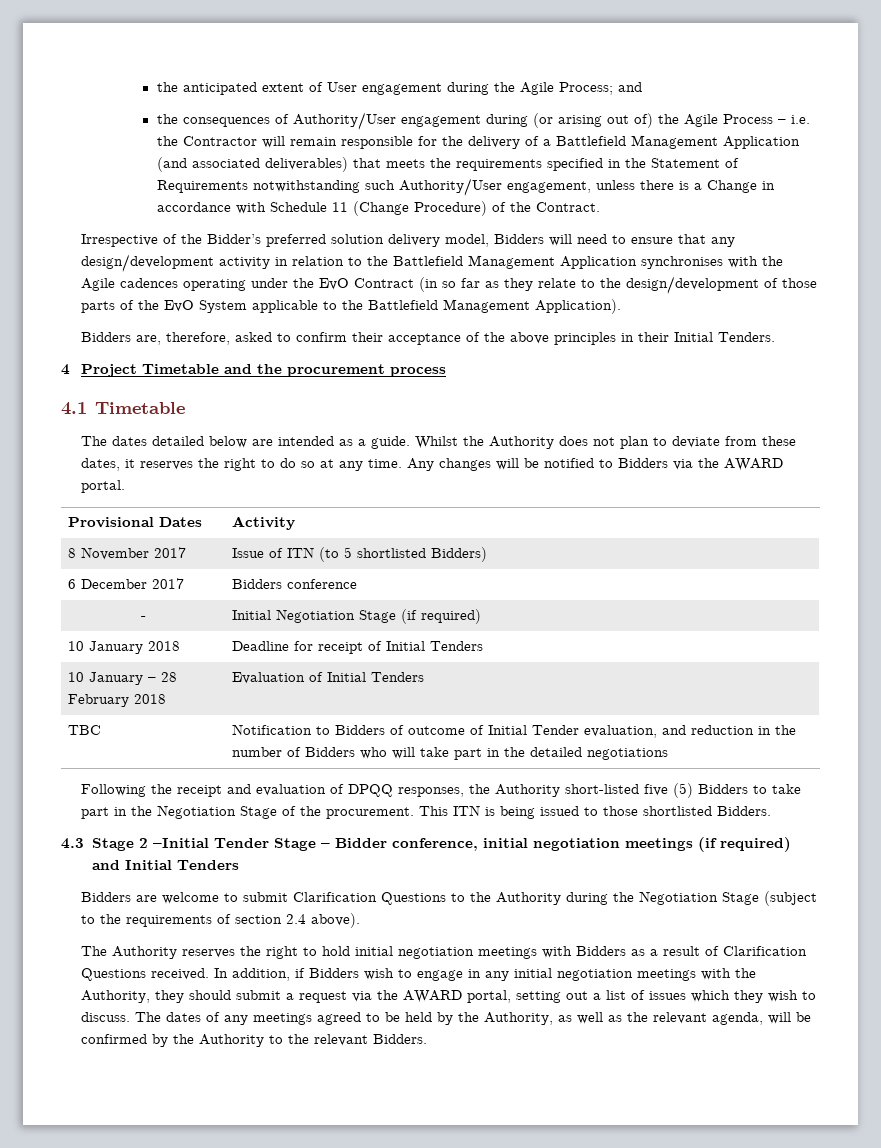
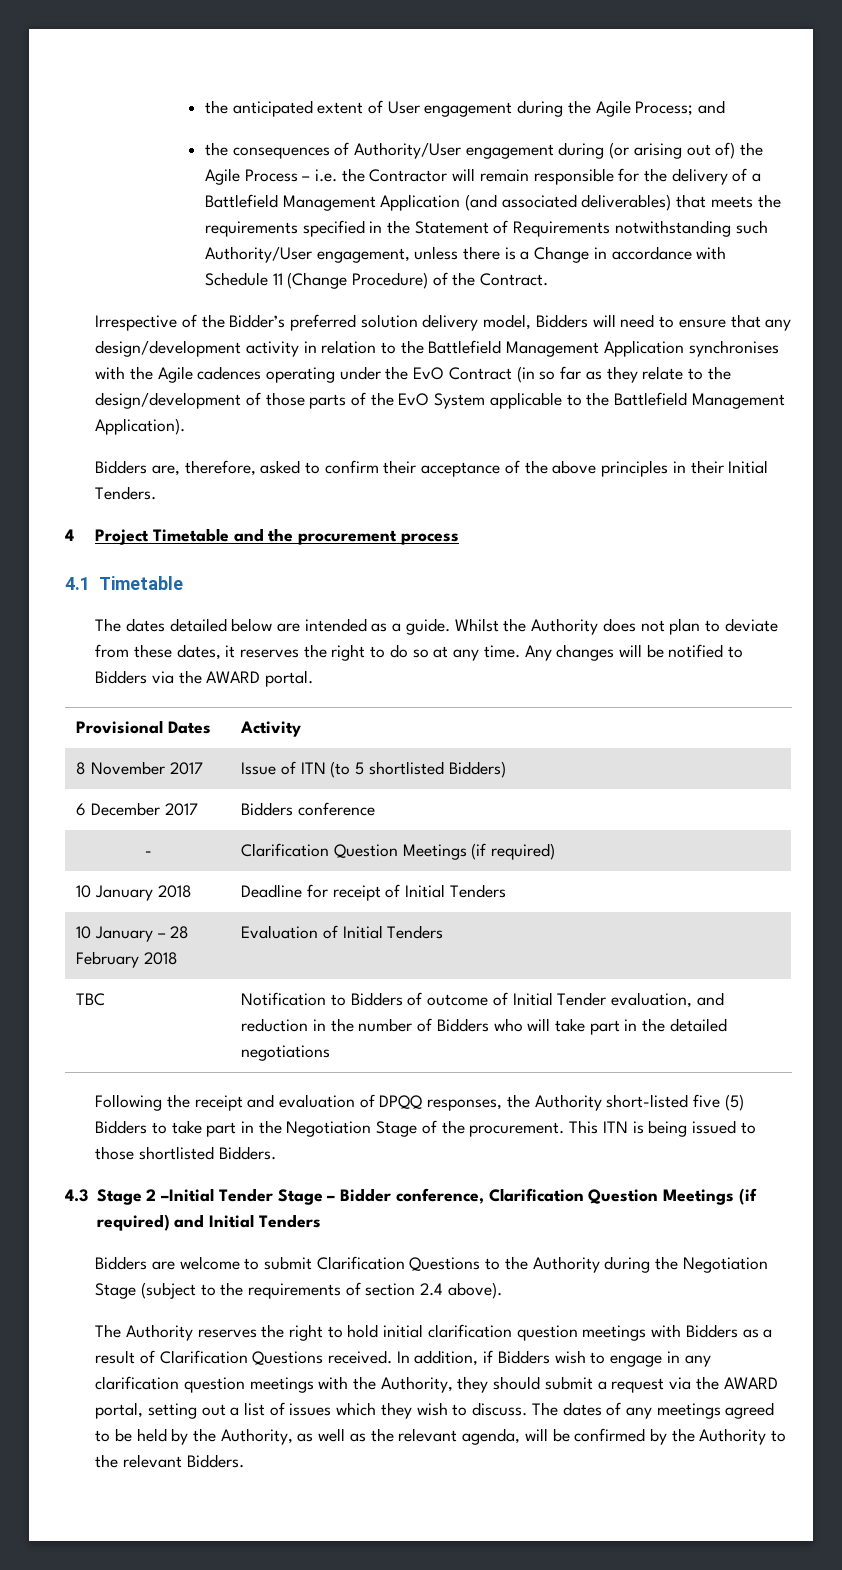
- - | Initial Negotiation Stage (if required)
+ - | Clarification Question Meetings (if required)
- 4.3 Stage 2 –Initial Tender Stage – Bidder conference, initial negotiation meetings (if required) and Initial Tenders
+ 4.3 Stage 2 –Initial Tender Stage – Bidder conference, Clarification Question Meetings (if required) and Initial Tenders
- The Authority reserves the right to hold initial negotiation meetings with Bidders as a result of Clarification Questions received.
+ The Authority reserves the right to hold initial clarification question meetings with Bidders as a result of Clarification Questions received.
- In addition, if Bidders wish to engage in any initial negotiation meetings with the Authority, they should submit a request via the AWARD portal, setting out a list of issues which they wish to discuss.
+ In addition, if Bidders wish to engage in any clarification question meetings with the Authority, they should submit a request via the AWARD portal, setting out a list of issues which they wish to discuss.

